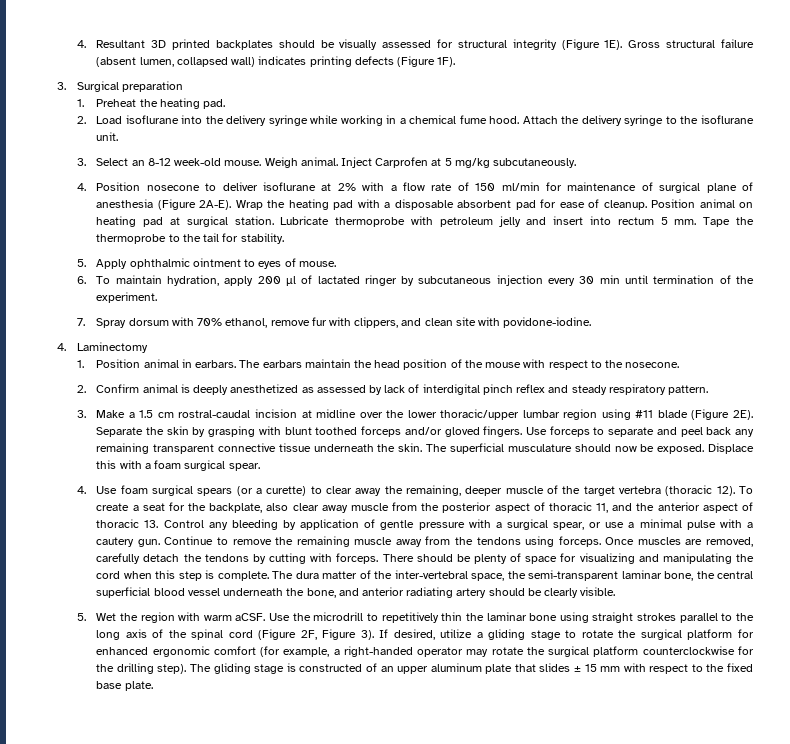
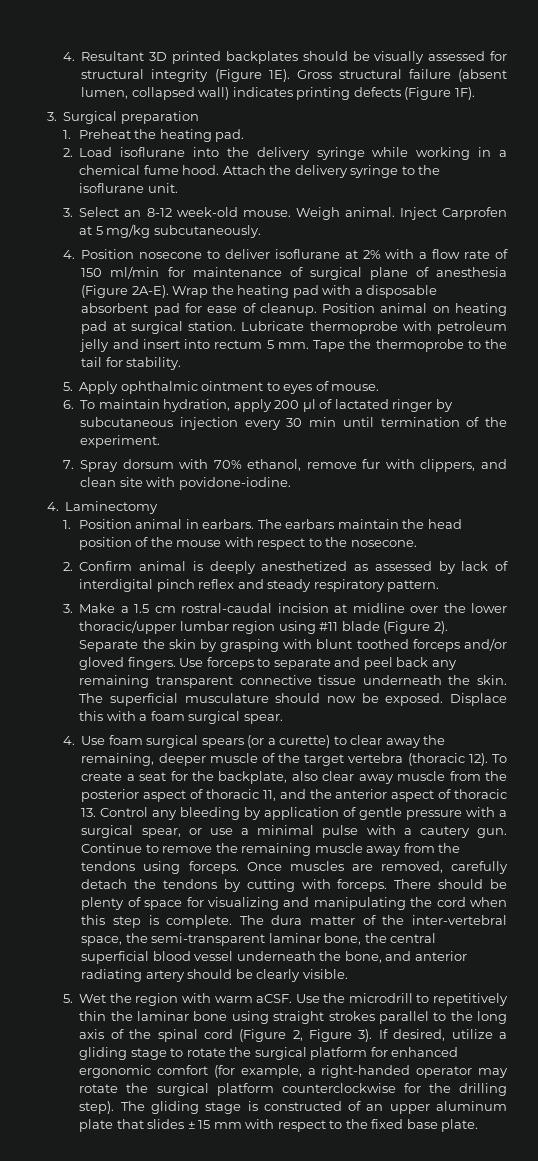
- 3. Make a 1.5 cm rostral-caudal incision at midline over the lower thoracic/upper lumbar region using #11 blade (Figure 2E).
+ 3. Make a 1.5 cm rostral-caudal incision at midline over the lower thoracic/upper lumbar region using #11 blade (Figure 2).
- Use the microdrill to repetitively thin the laminar bone using straight strokes parallel to the long axis of the spinal cord (Figure 2F, Figure 3).
+ Use the microdrill to repetitively thin the laminar bone using straight strokes parallel to the long axis of the spinal cord (Figure 2, Figure 3).

